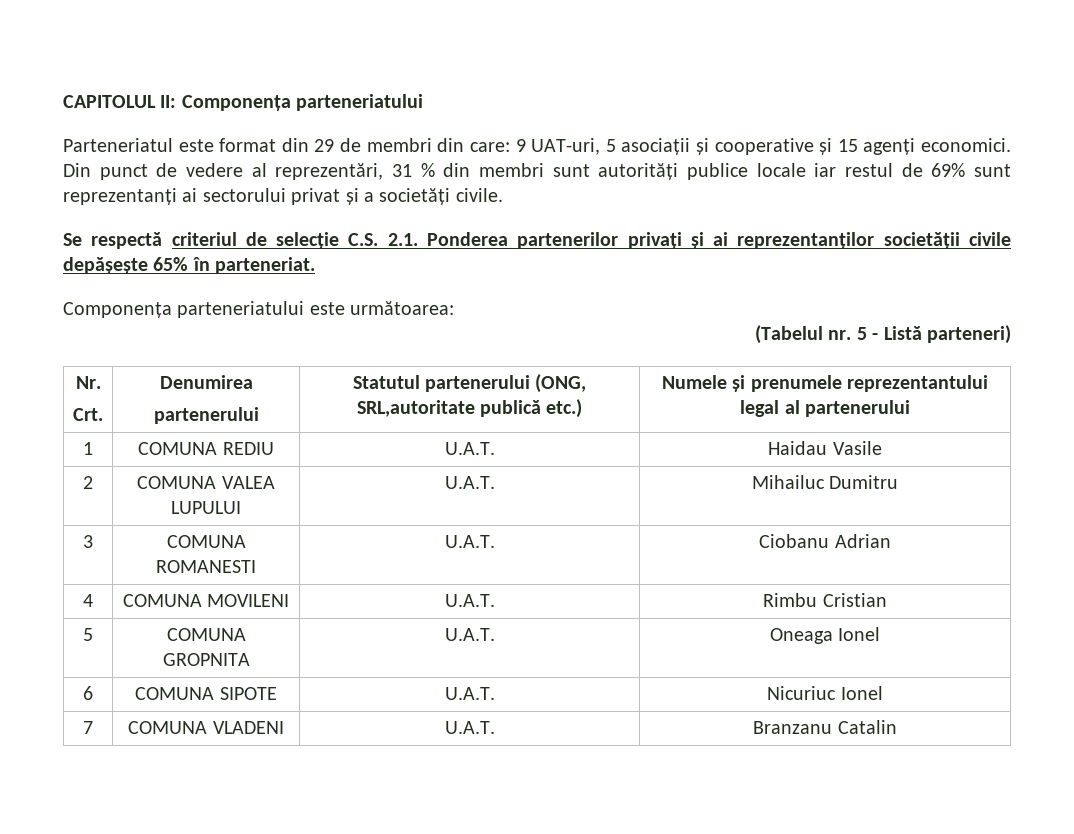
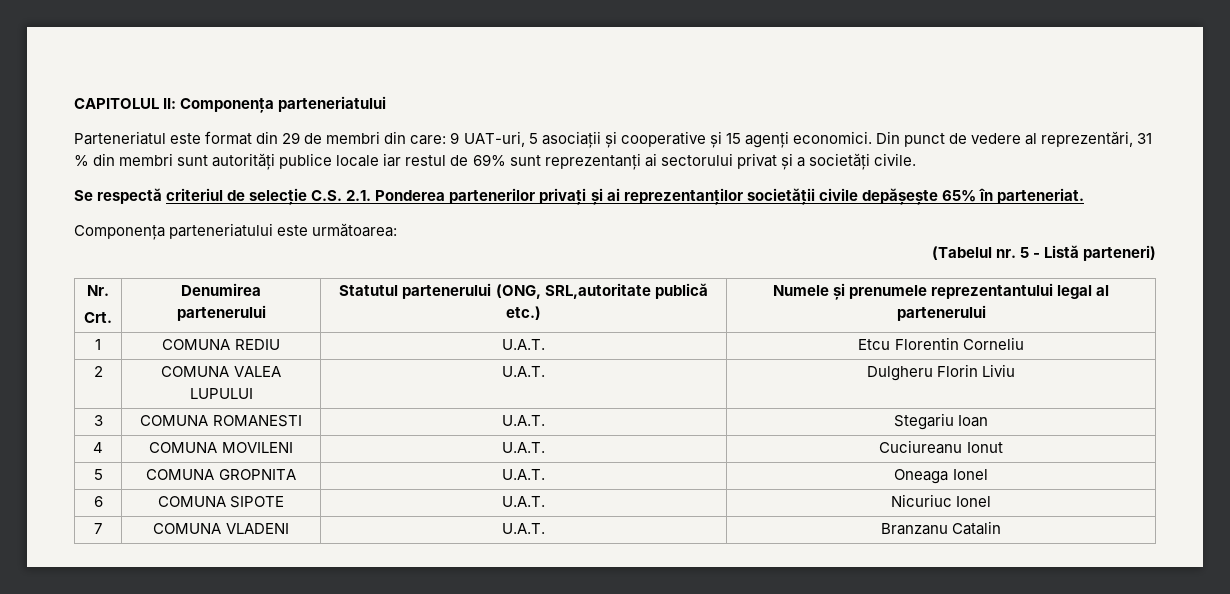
- 1 | COMUNA REDIU | U.A.T. | Haidau Vasile
+ 1 | COMUNA REDIU | U.A.T. | Etcu Florentin Corneliu
- 2 | COMUNA VALEA LUPULUI | U.A.T. | Mihailuc Dumitru
+ 2 | COMUNA VALEA LUPULUI | U.A.T. | Dulgheru Florin Liviu
- 3 | COMUNA ROMANESTI | U.A.T. | Ciobanu Adrian
+ 3 | COMUNA ROMANESTI | U.A.T. | Stegariu Ioan
- 4 | COMUNA MOVILENI | U.A.T. | Rimbu Cristian
+ 4 | COMUNA MOVILENI | U.A.T. | Cuciureanu Ionut

